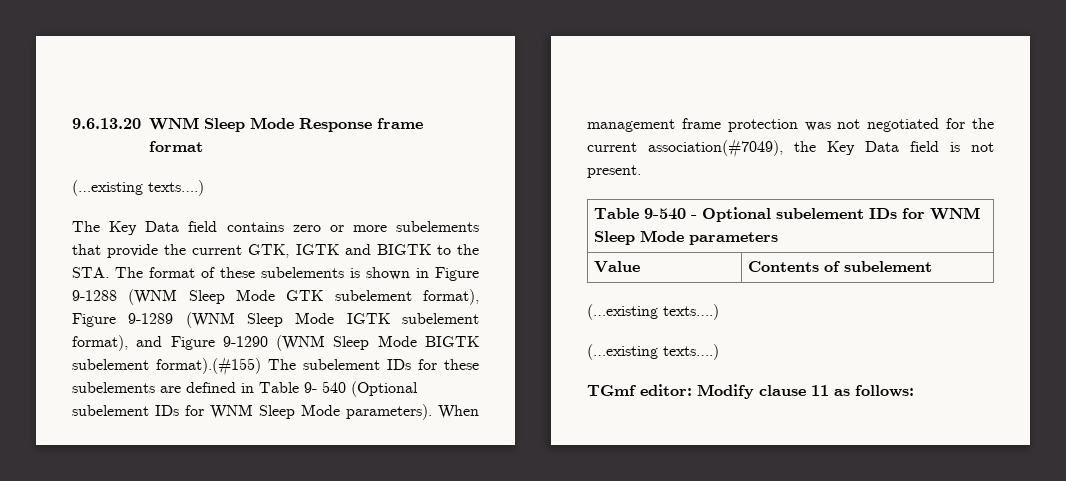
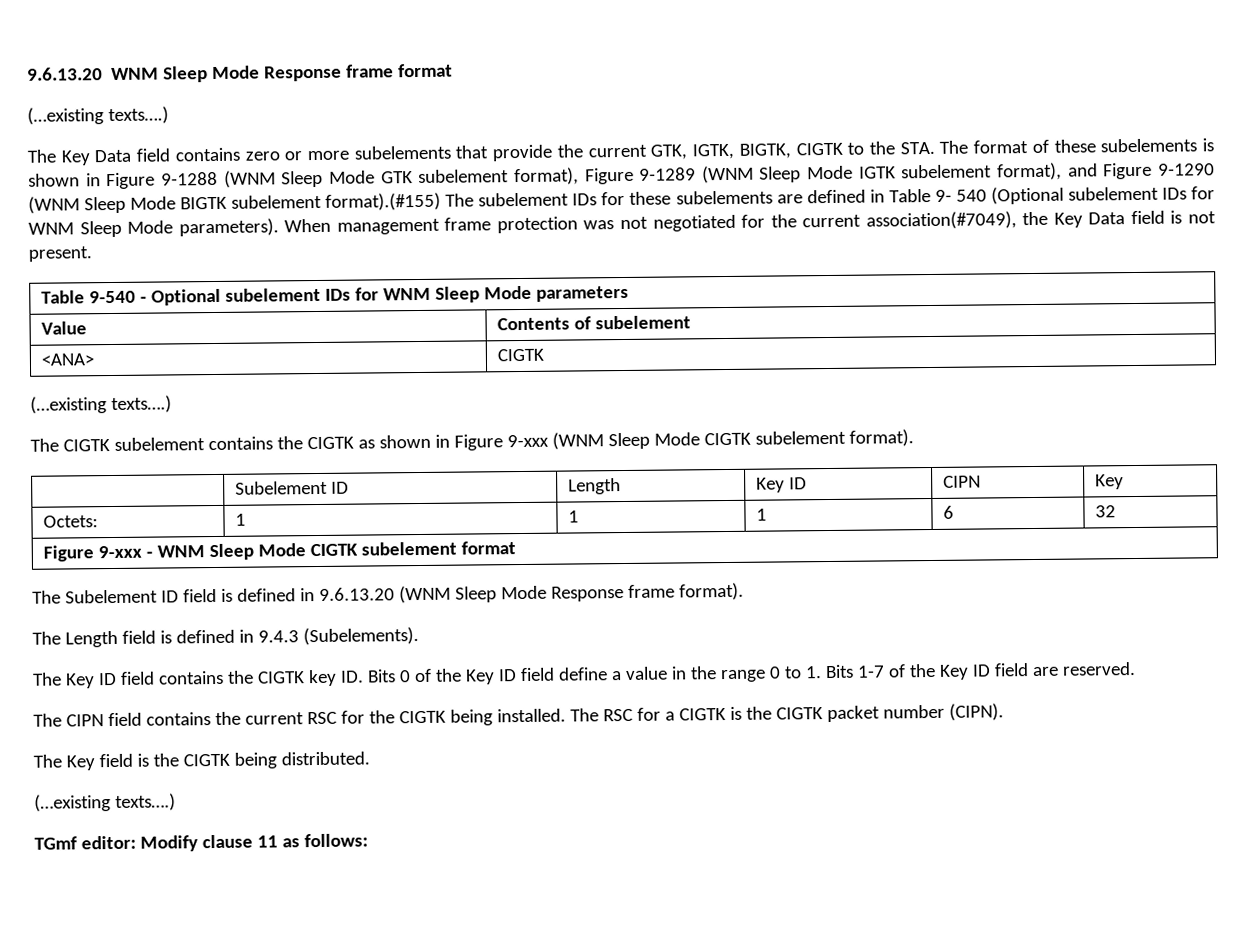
- The Key Data field contains zero or more subelements that provide the current GTK, IGTK and BIGTK to the STA. The format of these subelements is shown in Figure 9-1288 (WNM Sleep Mode GTK subelement format), Figure 9-1289 (WNM Sleep Mode IGTK subelement format), and Figure 9-1290 (WNM Sleep Mode BIGTK subelement format).(#155) The subelement IDs for these subelements are defined in Table 9- 540 (Optional subelement IDs for WNM Sleep Mode parameters).
+ The Key Data field contains zero or more subelements that provide the current GTK, IGTK, BIGTK, CIGTK to the STA. The format of these subelements is shown in Figure 9-1288 (WNM Sleep Mode GTK subelement format), Figure 9-1289 (WNM Sleep Mode IGTK subelement format), and Figure 9-1290 (WNM Sleep Mode BIGTK subelement format).(#155) The subelement IDs for these subelements are defined in Table 9- 540 (Optional subelement IDs for WNM Sleep Mode parameters).
  Value | Contents of subelement
+ <ANA> | CIGTK
  (…existing texts….)
+ The CIGTK subelement contains the CIGTK as shown in Figure 9-xxx (WNM Sleep Mode CIGTK subelement format).
+ | Subelement ID | Length | Key ID | CIPN | Key
+ Octets: | 1 | 1 | 1 | 6 | 32
+ Figure 9-xxx - WNM Sleep Mode CIGTK subelement format
+ The Subelement ID field is defined in 9.6.13.20 (WNM Sleep Mode Response frame format).
+ The Length field is defined in 9.4.3 (Subelements).
+ The Key ID field contains the CIGTK key ID. Bits 0 of the Key ID field define a value in the range 0 to 1. Bits 1-7 of the Key ID field are reserved.
+ The CIPN field contains the current RSC for the CIGTK being installed. The RSC for a CIGTK is the CIGTK packet number (CIPN).
+ The Key field is the CIGTK being distributed.

